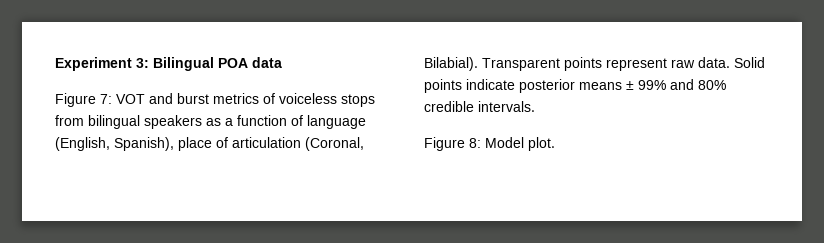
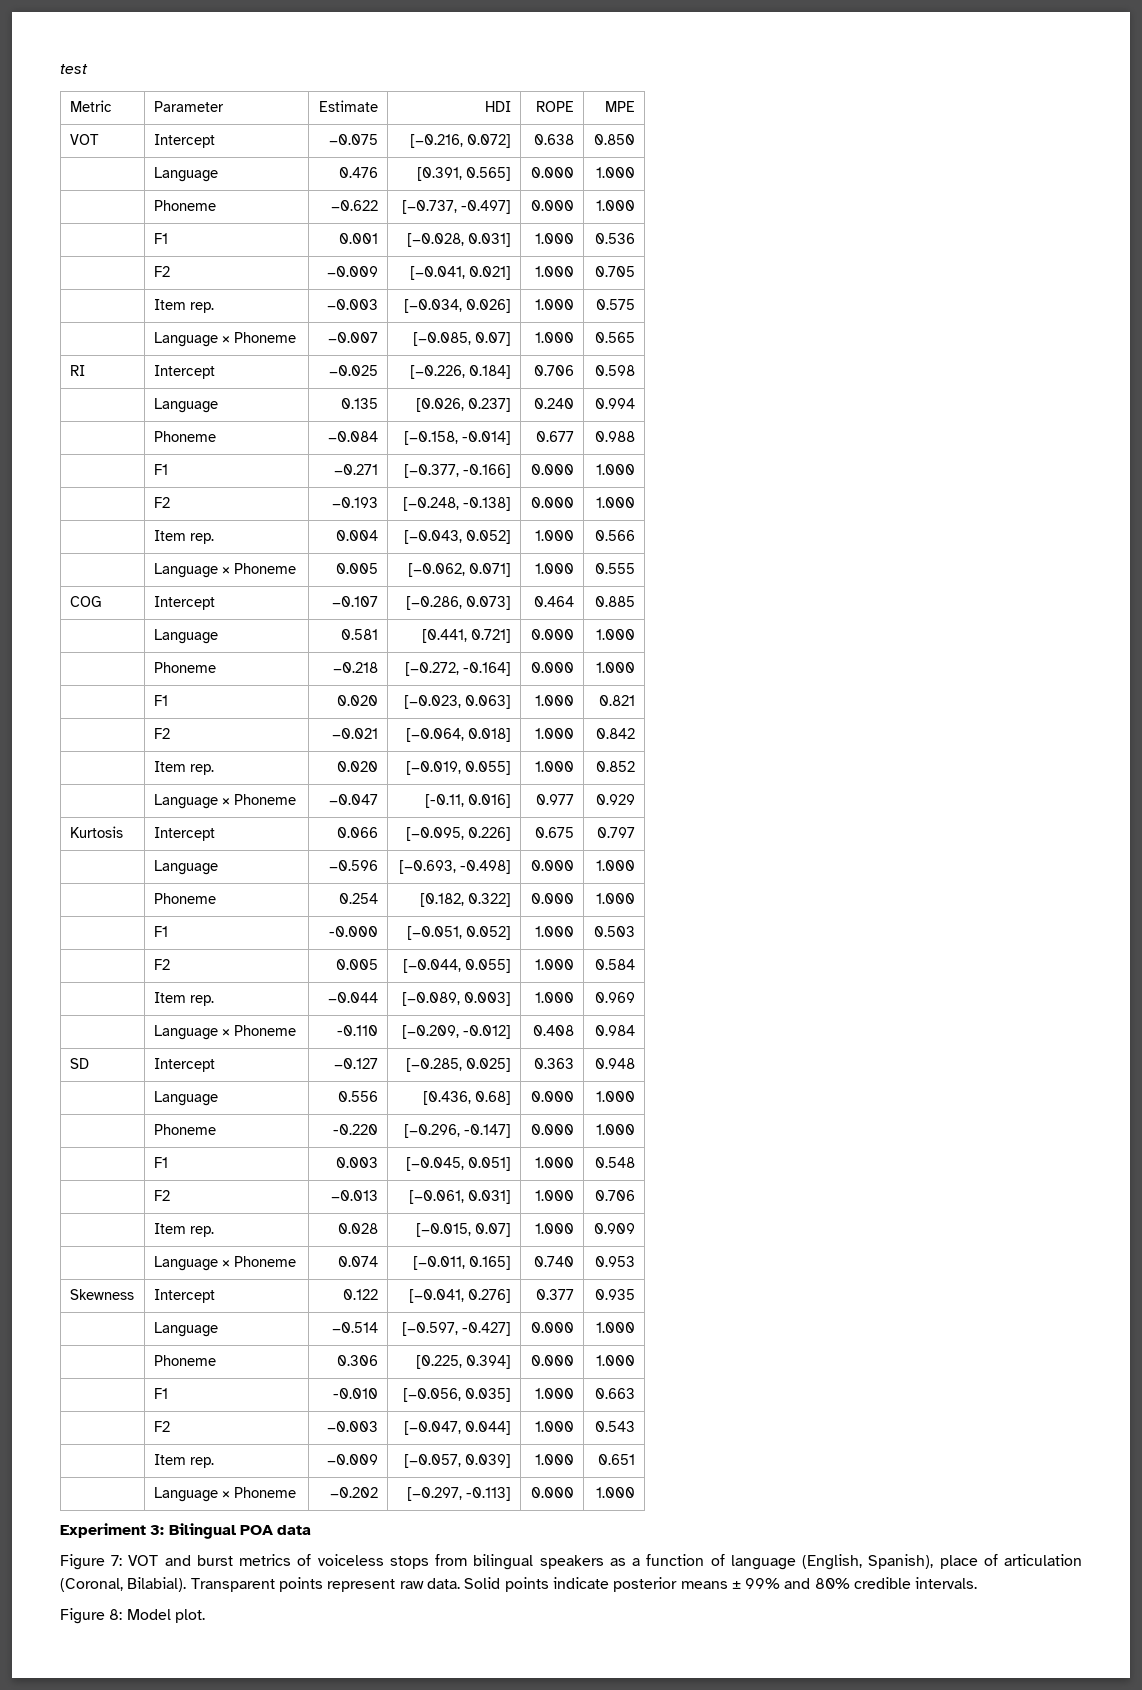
+ test
+ Metric | Parameter | Estimate | HDI | ROPE | MPE
+ VOT | Intercept | −0.075 | [−0.216, 0.072] | 0.638 | 0.850
+ | Language | 0.476 | [0.391, 0.565] | 0.000 | 1.000
+ | Phoneme | −0.622 | [−0.737, -0.497] | 0.000 | 1.000
+ | F1 | 0.001 | [−0.028, 0.031] | 1.000 | 0.536
+ | F2 | −0.009 | [−0.041, 0.021] | 1.000 | 0.705
+ | Item rep. | −0.003 | [−0.034, 0.026] | 1.000 | 0.575
+ | Language × Phoneme | −0.007 | [−0.085, 0.07] | 1.000 | 0.565
+ RI | Intercept | −0.025 | [−0.226, 0.184] | 0.706 | 0.598
+ | Language | 0.135 | [0.026, 0.237] | 0.240 | 0.994
+ | Phoneme | −0.084 | [−0.158, -0.014] | 0.677 | 0.988
+ | F1 | −0.271 | [−0.377, -0.166] | 0.000 | 1.000
+ | F2 | −0.193 | [−0.248, -0.138] | 0.000 | 1.000
+ | Item rep. | 0.004 | [−0.043, 0.052] | 1.000 | 0.566
+ | Language × Phoneme | 0.005 | [−0.062, 0.071] | 1.000 | 0.555
+ COG | Intercept | −0.107 | [−0.286, 0.073] | 0.464 | 0.885
+ | Language | 0.581 | [0.441, 0.721] | 0.000 | 1.000
+ | Phoneme | −0.218 | [−0.272, -0.164] | 0.000 | 1.000
+ | F1 | 0.020 | [−0.023, 0.063] | 1.000 | 0.821
+ | F2 | −0.021 | [−0.064, 0.018] | 1.000 | 0.842
+ | Item rep. | 0.020 | [−0.019, 0.055] | 1.000 | 0.852
+ | Language × Phoneme | −0.047 | [-0.11, 0.016] | 0.977 | 0.929
+ Kurtosis | Intercept | 0.066 | [−0.095, 0.226] | 0.675 | 0.797
+ | Language | −0.596 | [−0.693, -0.498] | 0.000 | 1.000
+ | Phoneme | 0.254 | [0.182, 0.322] | 0.000 | 1.000
+ | F1 | -0.000 | [−0.051, 0.052] | 1.000 | 0.503
+ | F2 | 0.005 | [−0.044, 0.055] | 1.000 | 0.584
+ | Item rep. | −0.044 | [−0.089, 0.003] | 1.000 | 0.969
+ | Language × Phoneme | -0.110 | [−0.209, -0.012] | 0.408 | 0.984
+ SD | Intercept | −0.127 | [−0.285, 0.025] | 0.363 | 0.948
+ | Language | 0.556 | [0.436, 0.68] | 0.000 | 1.000
+ | Phoneme | -0.220 | [−0.296, -0.147] | 0.000 | 1.000
+ | F1 | 0.003 | [−0.045, 0.051] | 1.000 | 0.548
+ | F2 | −0.013 | [−0.061, 0.031] | 1.000 | 0.706
+ | Item rep. | 0.028 | [−0.015, 0.07] | 1.000 | 0.909
+ | Language × Phoneme | 0.074 | [−0.011, 0.165] | 0.740 | 0.953
+ Skewness | Intercept | 0.122 | [−0.041, 0.276] | 0.377 | 0.935
+ | Language | −0.514 | [−0.597, -0.427] | 0.000 | 1.000
+ | Phoneme | 0.306 | [0.225, 0.394] | 0.000 | 1.000
+ | F1 | -0.010 | [−0.056, 0.035] | 1.000 | 0.663
+ | F2 | −0.003 | [−0.047, 0.044] | 1.000 | 0.543
+ | Item rep. | −0.009 | [−0.057, 0.039] | 1.000 | 0.651
+ | Language × Phoneme | −0.202 | [−0.297, -0.113] | 0.000 | 1.000

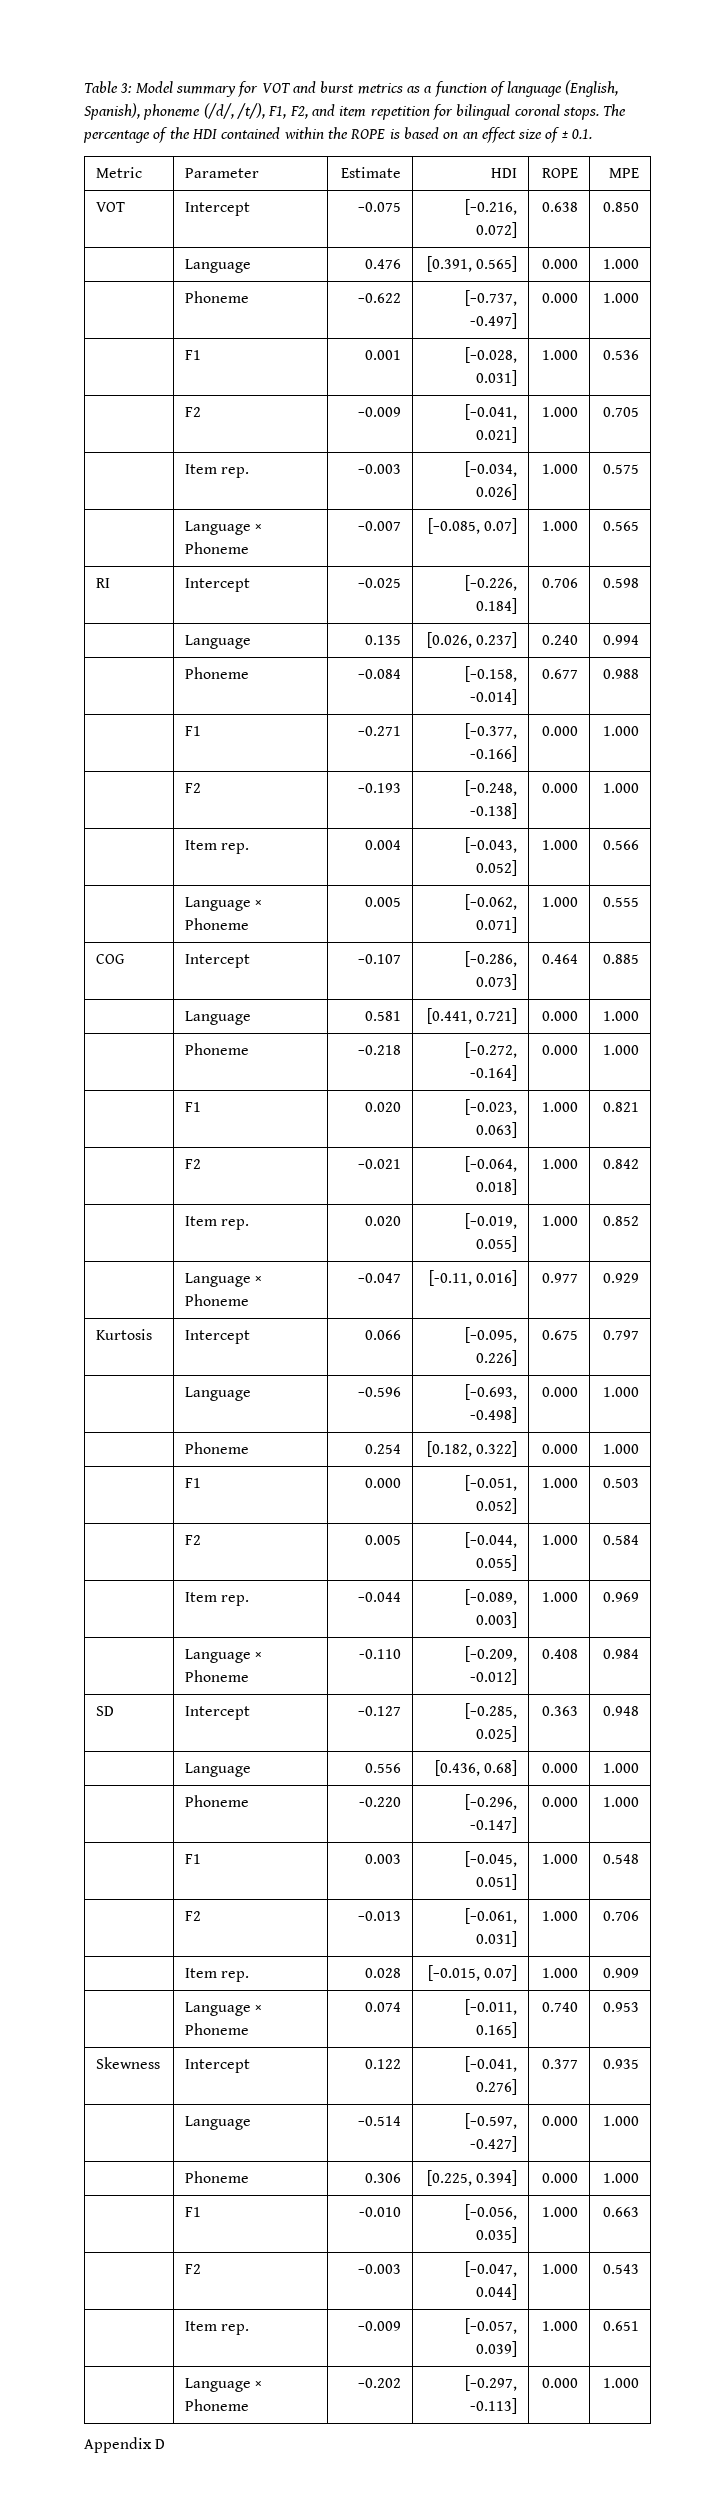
- test
+ Table 3: Model summary for VOT and burst metrics as a function of language (English, Spanish), phoneme (/d/, /t/), F1, F2, and item repetition for bilingual coronal stops. The percentage of the HDI contained within the ROPE is based on an effect size of ± 0.1.
- | F1 | -0.000 | [−0.051, 0.052] | 1.000 | 0.503
+ | F1 | 0.000 | [−0.051, 0.052] | 1.000 | 0.503
- Experiment 3: Bilingual POA data
- Figure 7: VOT and burst metrics of voiceless stops from bilingual speakers as a function of language (English, Spanish), place of articulation (Coronal, Bilabial). Transparent points represent raw data. Solid points indicate posterior means ± 99% and 80% credible intervals.
- Figure 8: Model plot.
+ Appendix D

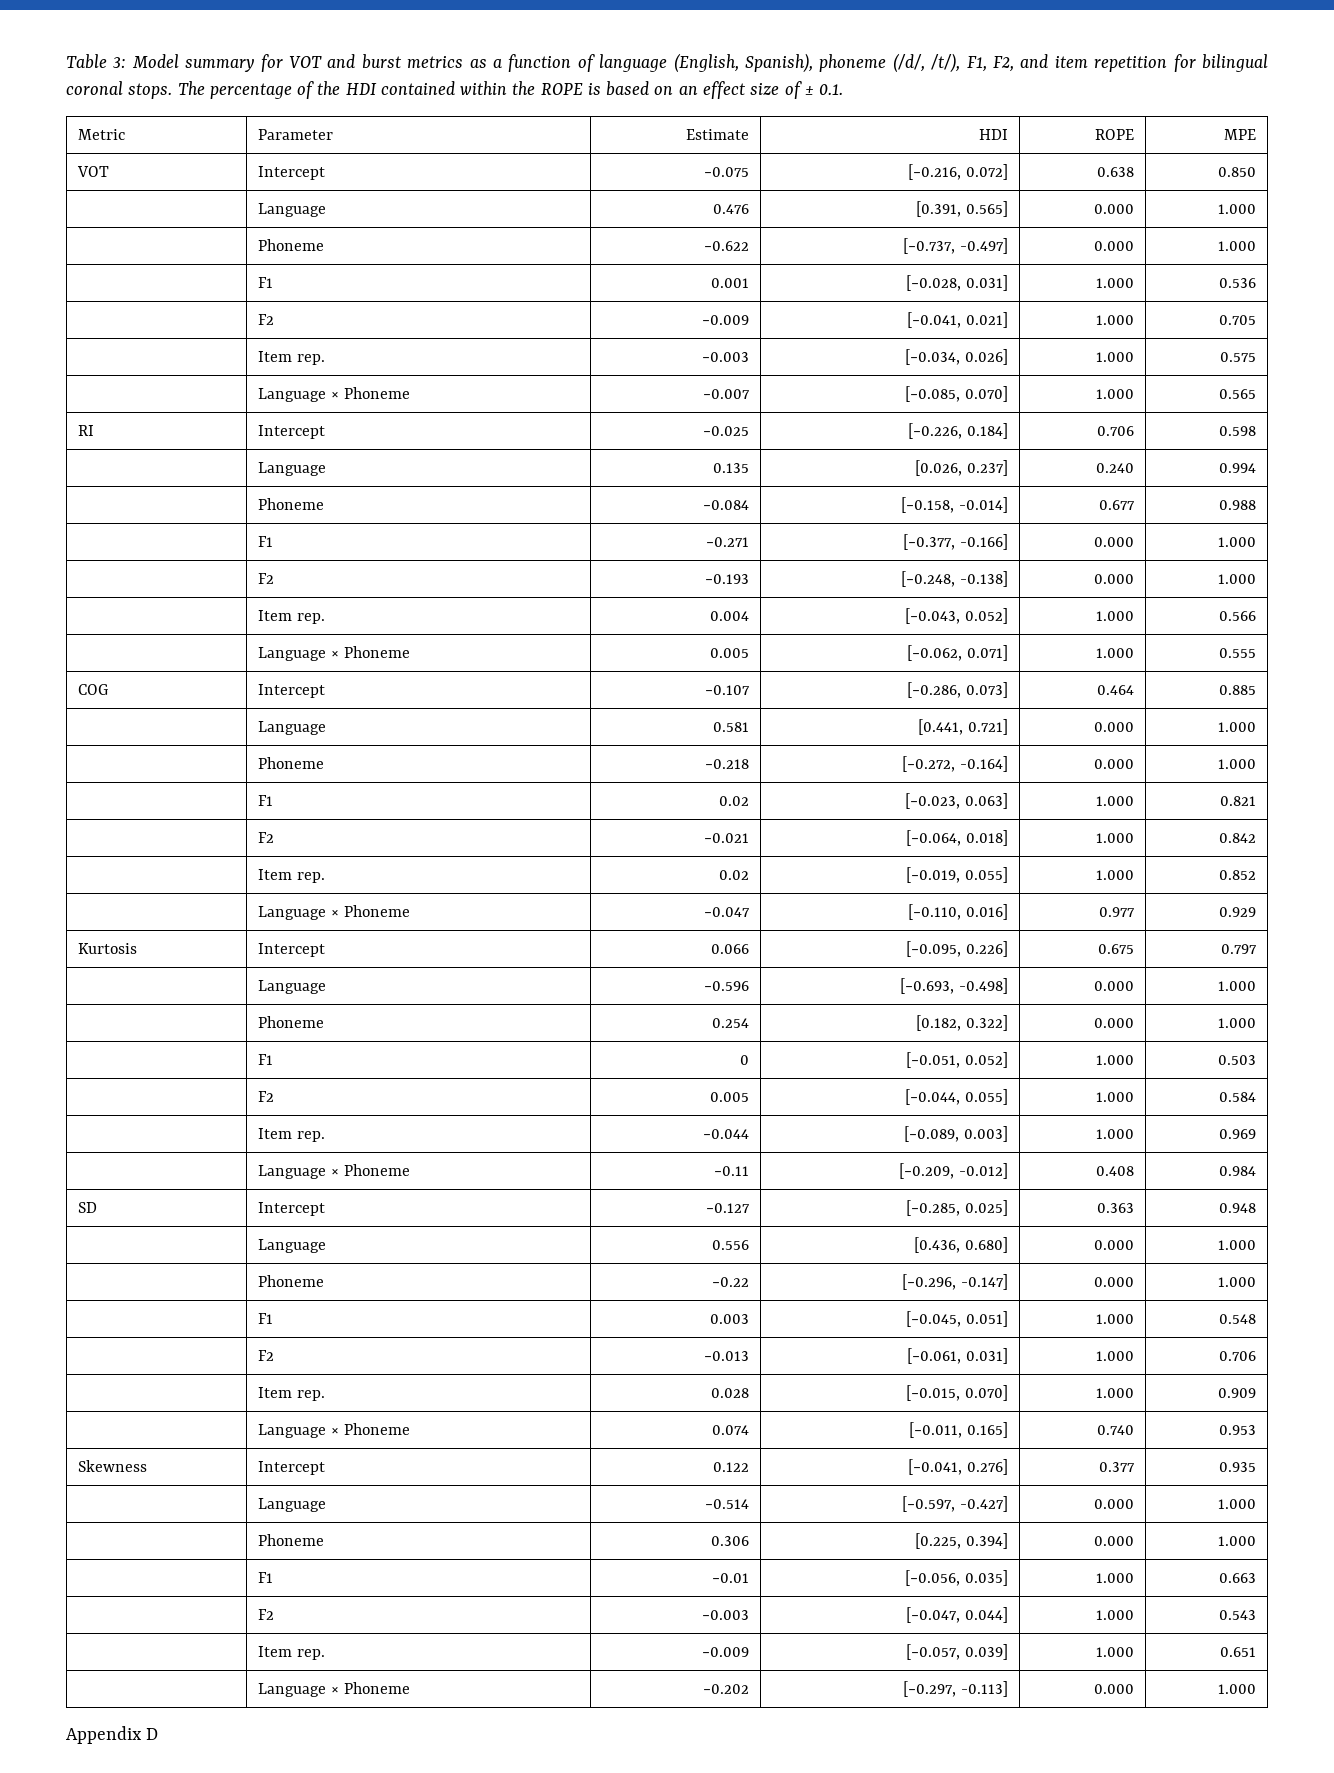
- | Language × Phoneme | −0.007 | [−0.085, 0.07] | 1.000 | 0.565
+ | Language × Phoneme | −0.007 | [−0.085, 0.070] | 1.000 | 0.565
- | F1 | 0.020 | [−0.023, 0.063] | 1.000 | 0.821
+ | F1 | 0.02 | [−0.023, 0.063] | 1.000 | 0.821
- | Item rep. | 0.020 | [−0.019, 0.055] | 1.000 | 0.852
+ | Item rep. | 0.02 | [−0.019, 0.055] | 1.000 | 0.852
- | Language × Phoneme | −0.047 | [-0.11, 0.016] | 0.977 | 0.929
+ | Language × Phoneme | −0.047 | [−0.110, 0.016] | 0.977 | 0.929
- | F1 | 0.000 | [−0.051, 0.052] | 1.000 | 0.503
+ | F1 | 0 | [−0.051, 0.052] | 1.000 | 0.503
- | Language × Phoneme | -0.110 | [−0.209, -0.012] | 0.408 | 0.984
+ | Language × Phoneme | −0.11 | [−0.209, -0.012] | 0.408 | 0.984
- | Language | 0.556 | [0.436, 0.68] | 0.000 | 1.000
- | Phoneme | -0.220 | [−0.296, -0.147] | 0.000 | 1.000
+ | Language | 0.556 | [0.436, 0.680] | 0.000 | 1.000
+ | Phoneme | −0.22 | [−0.296, -0.147] | 0.000 | 1.000
- | Item rep. | 0.028 | [−0.015, 0.07] | 1.000 | 0.909
+ | Item rep. | 0.028 | [−0.015, 0.070] | 1.000 | 0.909
- | F1 | -0.010 | [−0.056, 0.035] | 1.000 | 0.663
+ | F1 | −0.01 | [−0.056, 0.035] | 1.000 | 0.663

